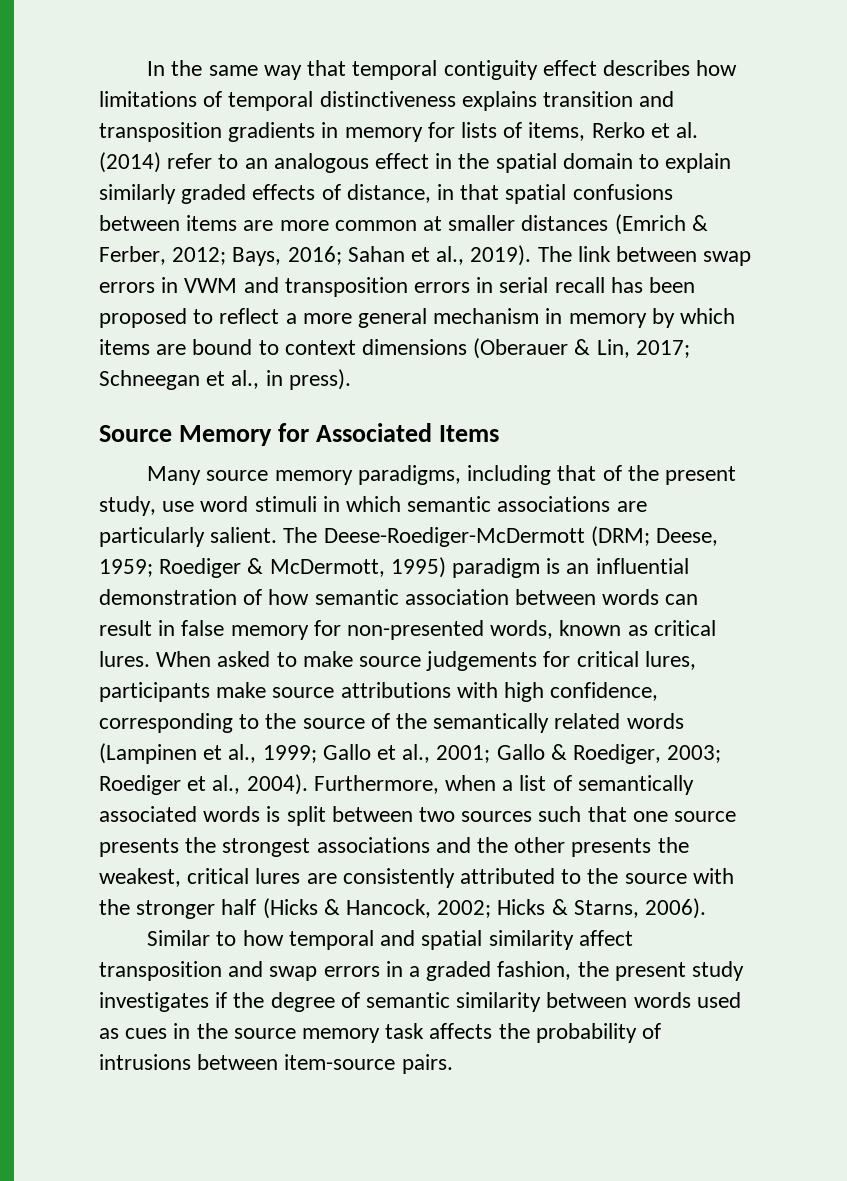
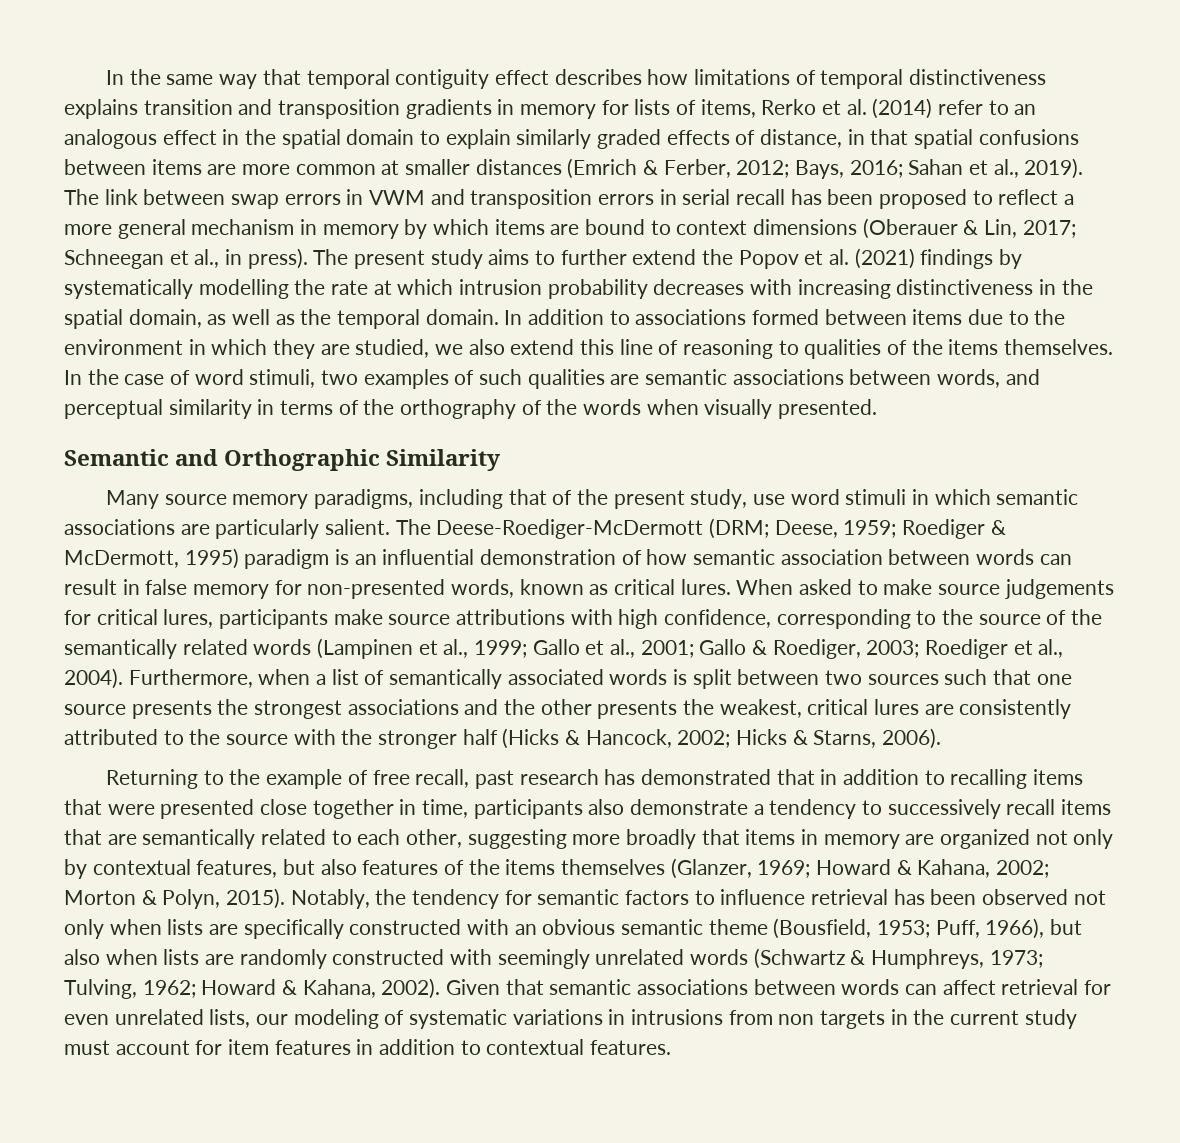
- The link between swap errors in VWM and transposition errors in serial recall has been proposed to reflect a more general mechanism in memory by which items are bound to context dimensions (Oberauer & Lin, 2017; Schneegan et al., in press).
- Source Memory for Associated Items
+ The link between swap errors in VWM and transposition errors in serial recall has been proposed to reflect a more general mechanism in memory by which items are bound to context dimensions (Oberauer & Lin, 2017; Schneegan et al., in press). The present study aims to further extend the Popov et al. (2021) findings by systematically modelling the rate at which intrusion probability decreases with increasing distinctiveness in the spatial domain, as well as the temporal domain. In addition to associations formed between items due to the environment in which they are studied, we also extend this line of reasoning to qualities of the items themselves. In the case of word stimuli, two examples of such qualities are semantic associations between words, and perceptual similarity in terms of the orthography of the words when visually presented.
+ Semantic and Orthographic Similarity
- Similar to how temporal and spatial similarity affect transposition and swap errors in a graded fashion, the present study investigates if the degree of semantic similarity between words used as cues in the source memory task affects the probability of intrusions between item-source pairs.
+ Returning to the example of free recall, past research has demonstrated that in addition to recalling items that were presented close together in time, participants also demonstrate a tendency to successively recall items that are semantically related to each other, suggesting more broadly that items in memory are organized not only by contextual features, but also features of the items themselves (Glanzer, 1969; Howard & Kahana, 2002; Morton & Polyn, 2015). Notably, the tendency for semantic factors to influence retrieval has been observed not only when lists are specifically constructed with an obvious semantic theme (Bousfield, 1953; Puff, 1966), but also when lists are randomly constructed with seemingly unrelated words (Schwartz & Humphreys, 1973; Tulving, 1962; Howard & Kahana, 2002). Given that semantic associations between words can affect retrieval for even unrelated lists, our modeling of systematic variations in intrusions from non targets in the current study must account for item features in addition to contextual features.

